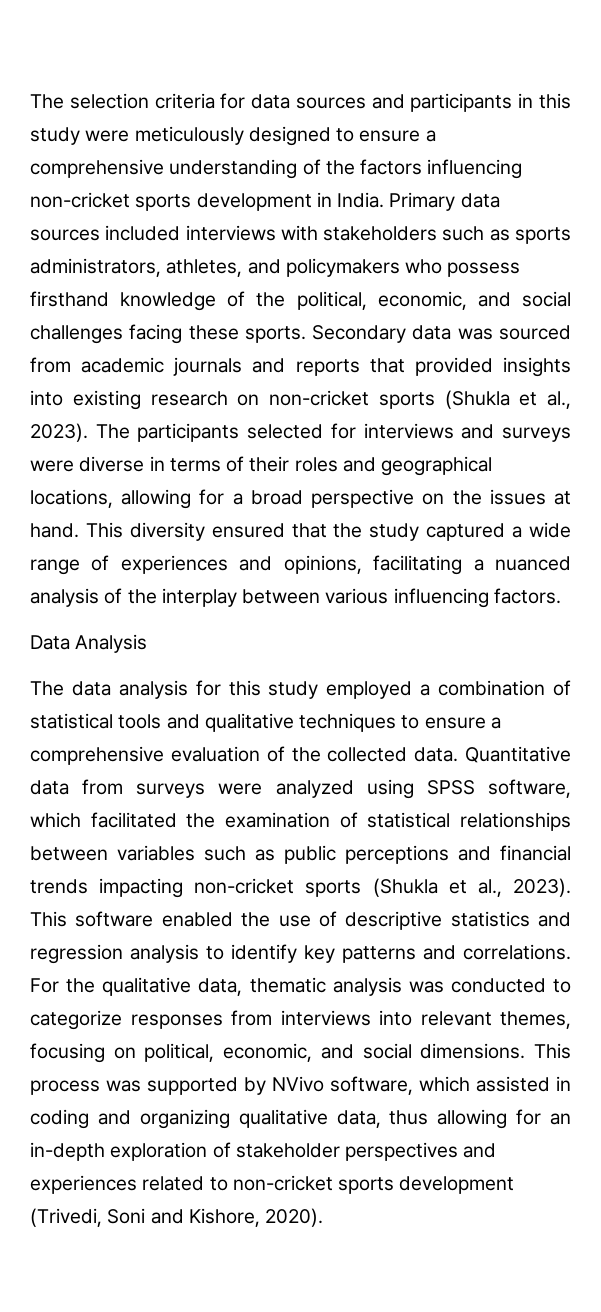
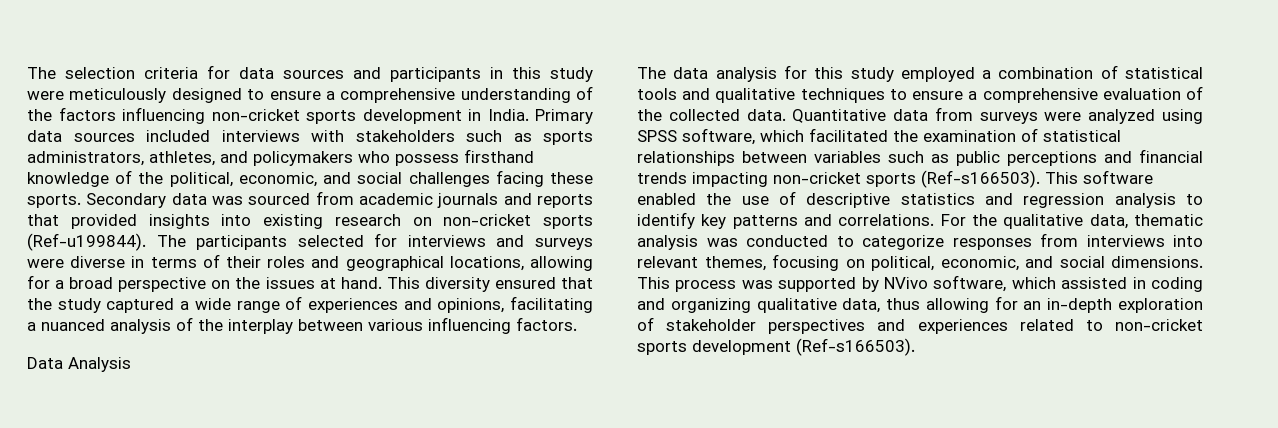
- Secondary data was sourced from academic journals and reports that provided insights into existing research on non-cricket sports (Shukla et al., 2023).
+ Secondary data was sourced from academic journals and reports that provided insights into existing research on non-cricket sports (Ref-u199844).
- Quantitative data from surveys were analyzed using SPSS software, which facilitated the examination of statistical relationships between variables such as public perceptions and financial trends impacting non-cricket sports (Shukla et al., 2023).
+ Quantitative data from surveys were analyzed using SPSS software, which facilitated the examination of statistical relationships between variables such as public perceptions and financial trends impacting non-cricket sports (Ref-s166503).
- This process was supported by NVivo software, which assisted in coding and organizing qualitative data, thus allowing for an in-depth exploration of stakeholder perspectives and experiences related to non-cricket sports development (Trivedi, Soni and Kishore, 2020).
+ This process was supported by NVivo software, which assisted in coding and organizing qualitative data, thus allowing for an in-depth exploration of stakeholder perspectives and experiences related to non-cricket sports development (Ref-s166503).

